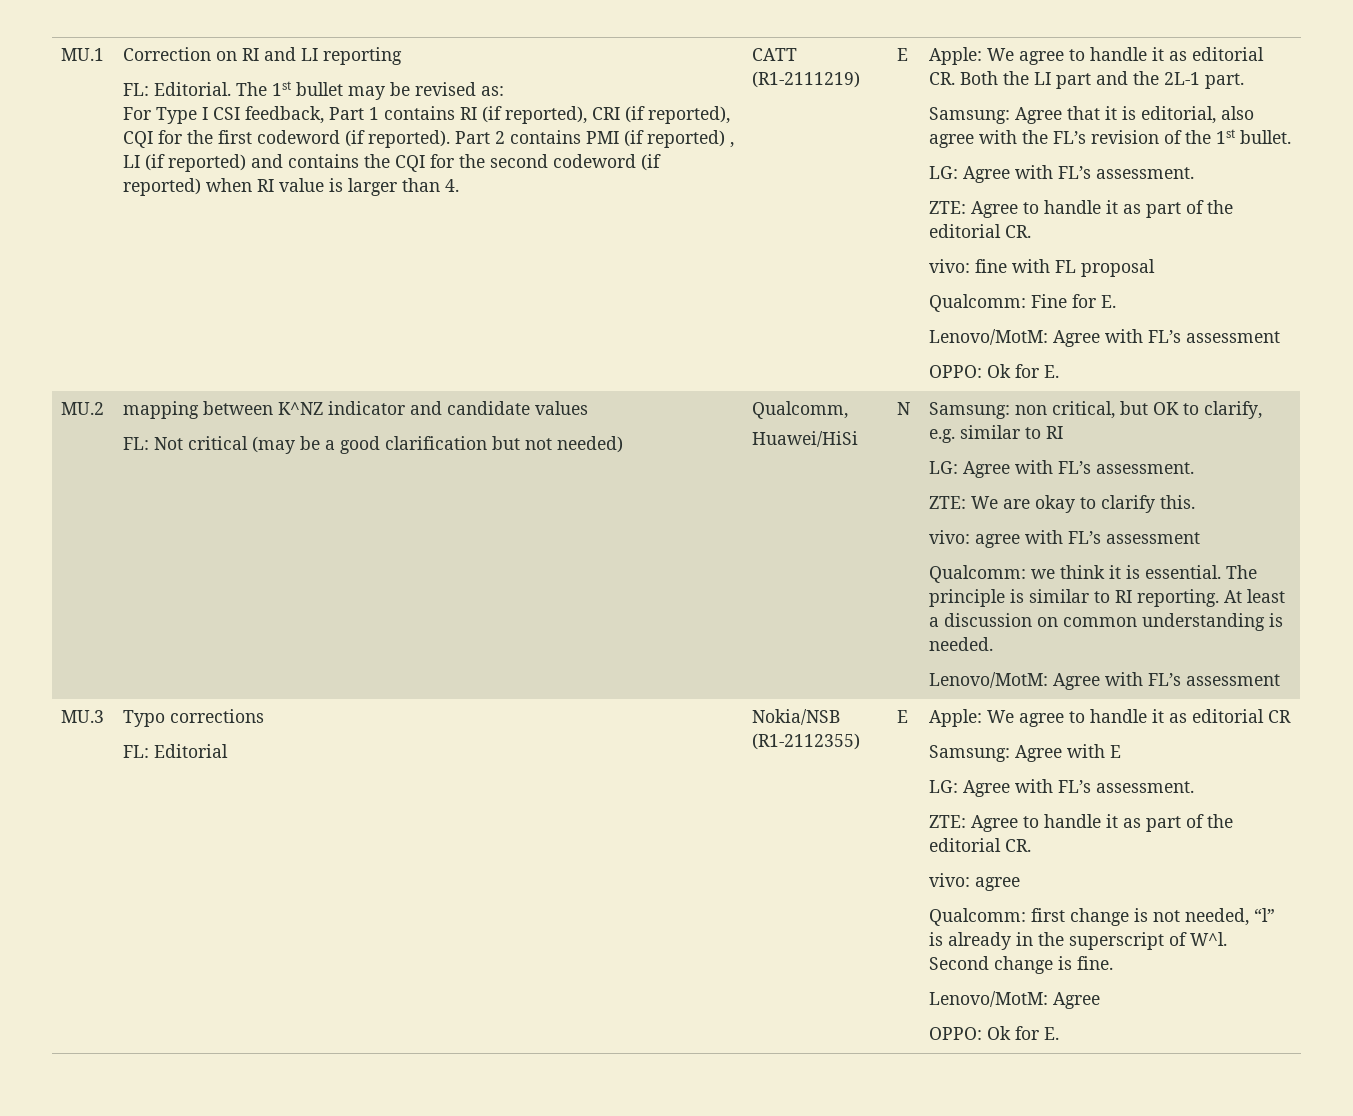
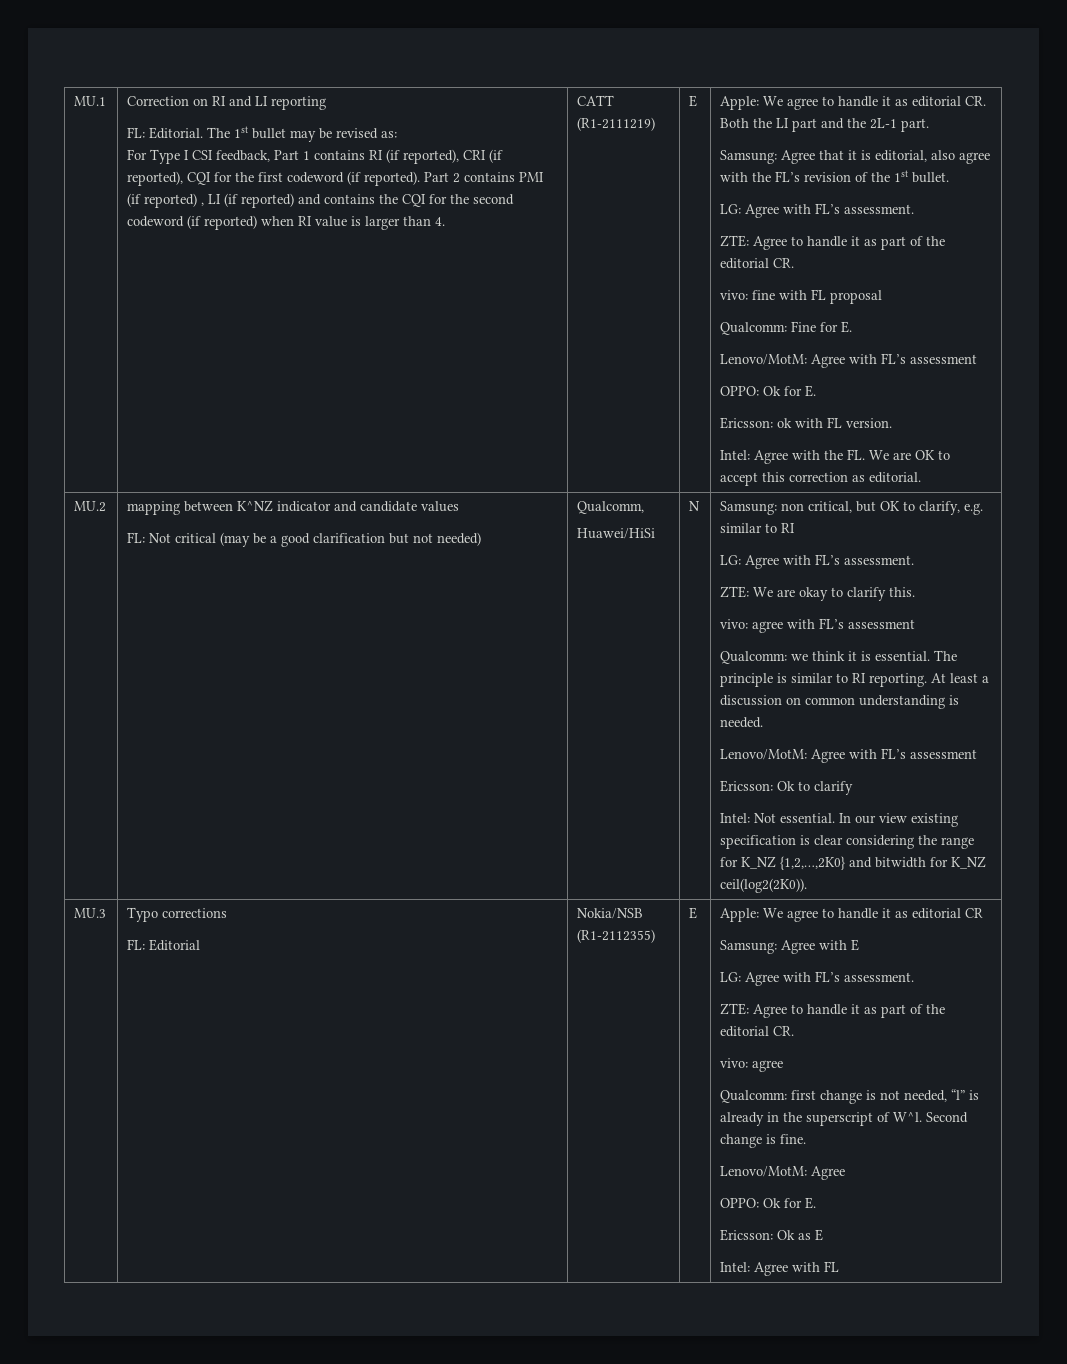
+ Ericsson: ok with FL version.
+ Intel: Agree with the FL. We are OK to accept this correction as editorial.
+ Ericsson: Ok to clarify
+ Intel: Not essential. In our view existing specification is clear considering the range for K_NZ {1,2,…,2K0} and bitwidth for K_NZ ceil(log2(2K0)).
+ Ericsson: Ok as E
+ Intel: Agree with FL

